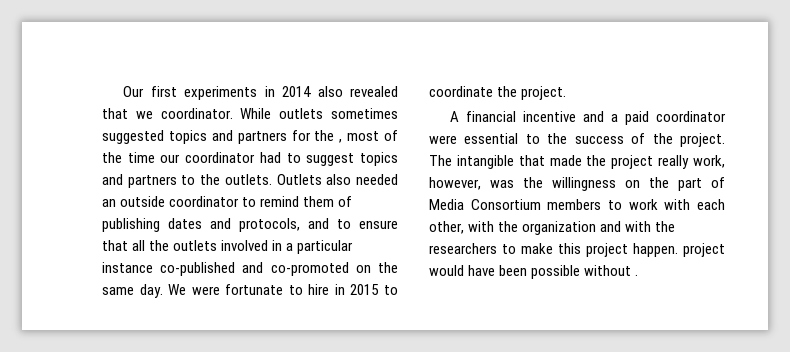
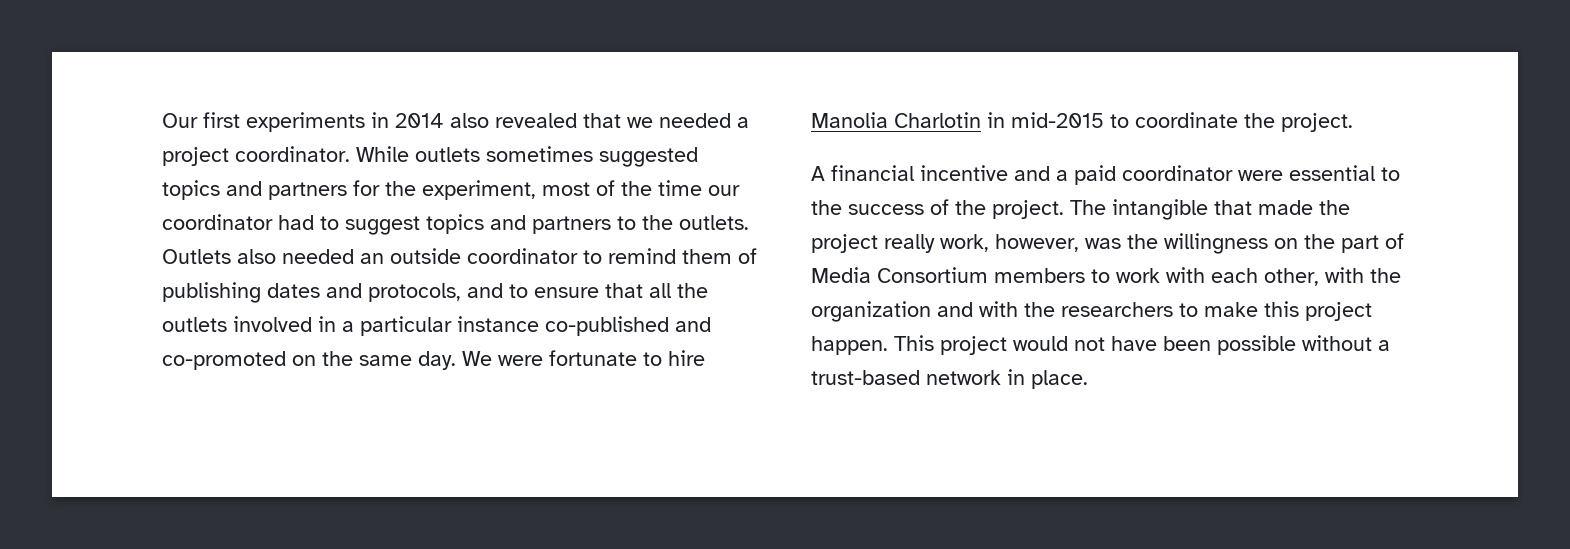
- Our first experiments in 2014 also revealed that we coordinator.
+ Our first experiments in 2014 also revealed that we needed a project coordinator.
- While outlets sometimes suggested topics and partners for the , most of the time our coordinator had to suggest topics and partners to the outlets.
+ While outlets sometimes suggested topics and partners for the experiment, most of the time our coordinator had to suggest topics and partners to the outlets.
- We were fortunate to hire in 2015 to coordinate the project.
+ We were fortunate to hire Manolia Charlotin in mid-2015 to coordinate the project.
- The intangible that made the project really work, however, was the willingness on the part of Media Consortium members to work with each other, with the organization and with the researchers to make this project happen. project would have been possible without .
+ The intangible that made the project really work, however, was the willingness on the part of Media Consortium members to work with each other, with the organization and with the researchers to make this project happen. This project would not have been possible without a trust-based network in place.

